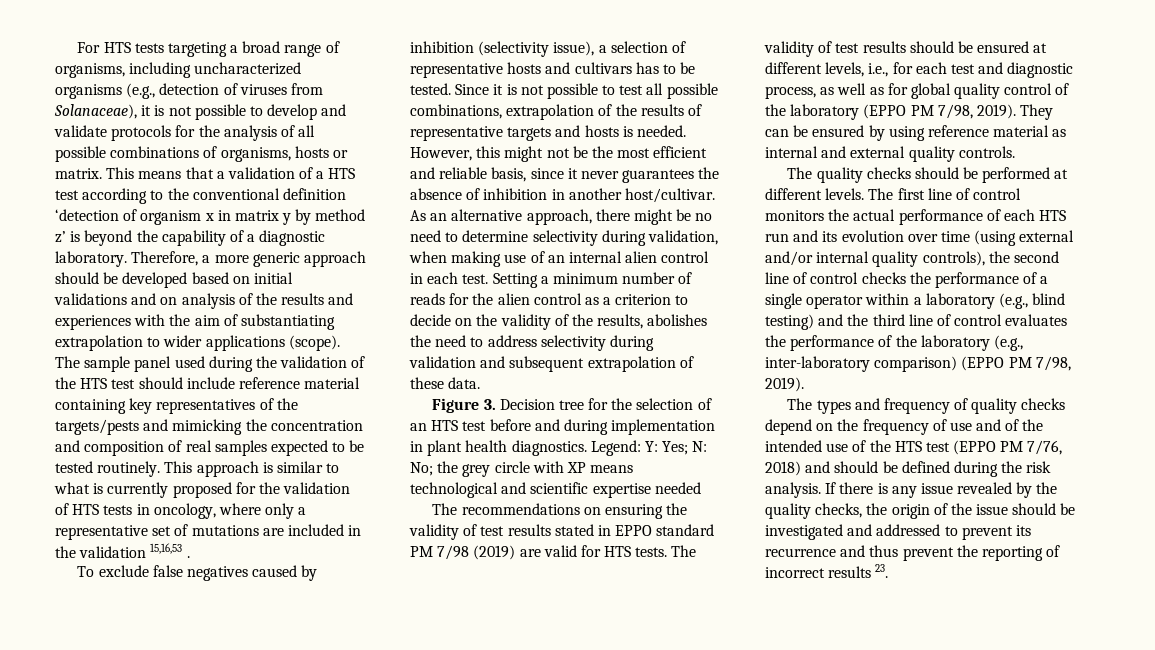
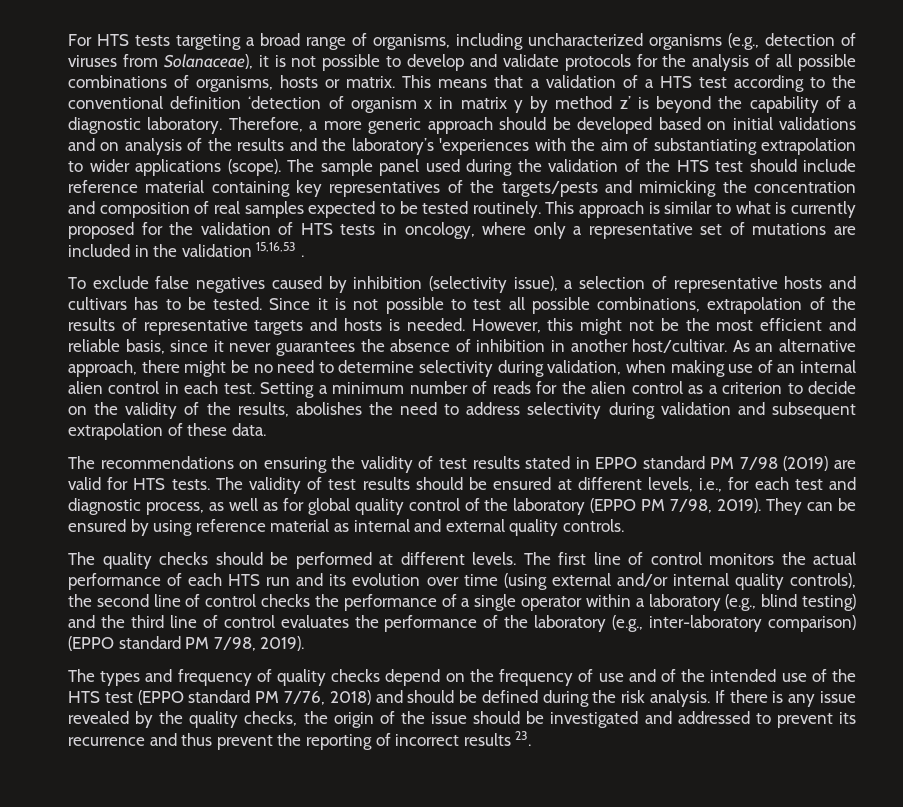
- Therefore, a more generic approach should be developed based on initial validations and on analysis of the results and experiences with the aim of substantiating extrapolation to wider applications (scope).
+ Therefore, a more generic approach should be developed based on initial validations and on analysis of the results and the laboratory’s 'experiences with the aim of substantiating extrapolation to wider applications (scope).
- Figure 3. Decision tree for the selection of an HTS test before and during implementation in plant health diagnostics. Legend: Y: Yes; N: No; the grey circle with XP means technological and scientific expertise needed
- The first line of control monitors the actual performance of each HTS run and its evolution over time (using external and/or internal quality controls), the second line of control checks the performance of a single operator within a laboratory (e.g., blind testing) and the third line of control evaluates the performance of the laboratory (e.g., inter-laboratory comparison) (EPPO PM 7/98, 2019).
+ The first line of control monitors the actual performance of each HTS run and its evolution over time (using external and/or internal quality controls), the second line of control checks the performance of a single operator within a laboratory (e.g., blind testing) and the third line of control evaluates the performance of the laboratory (e.g., inter-laboratory comparison) (EPPO standard PM 7/98, 2019).
- The types and frequency of quality checks depend on the frequency of use and of the intended use of the HTS test (EPPO PM 7/76, 2018) and should be defined during the risk analysis.
+ The types and frequency of quality checks depend on the frequency of use and of the intended use of the HTS test (EPPO standard PM 7/76, 2018) and should be defined during the risk analysis.

